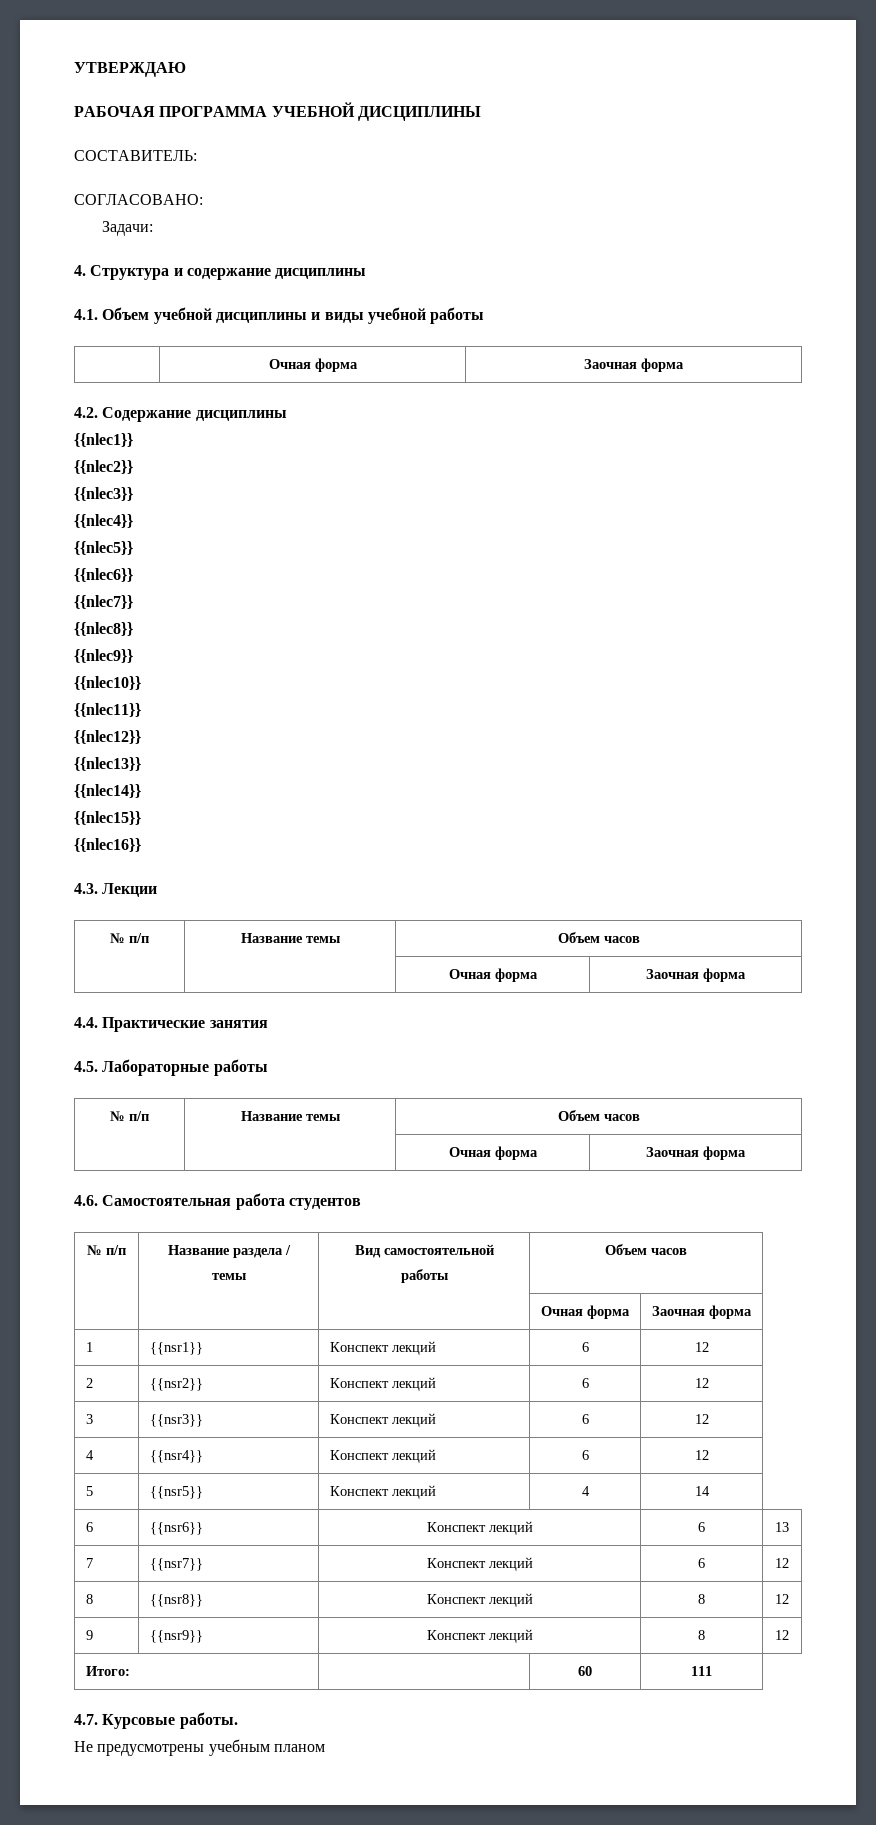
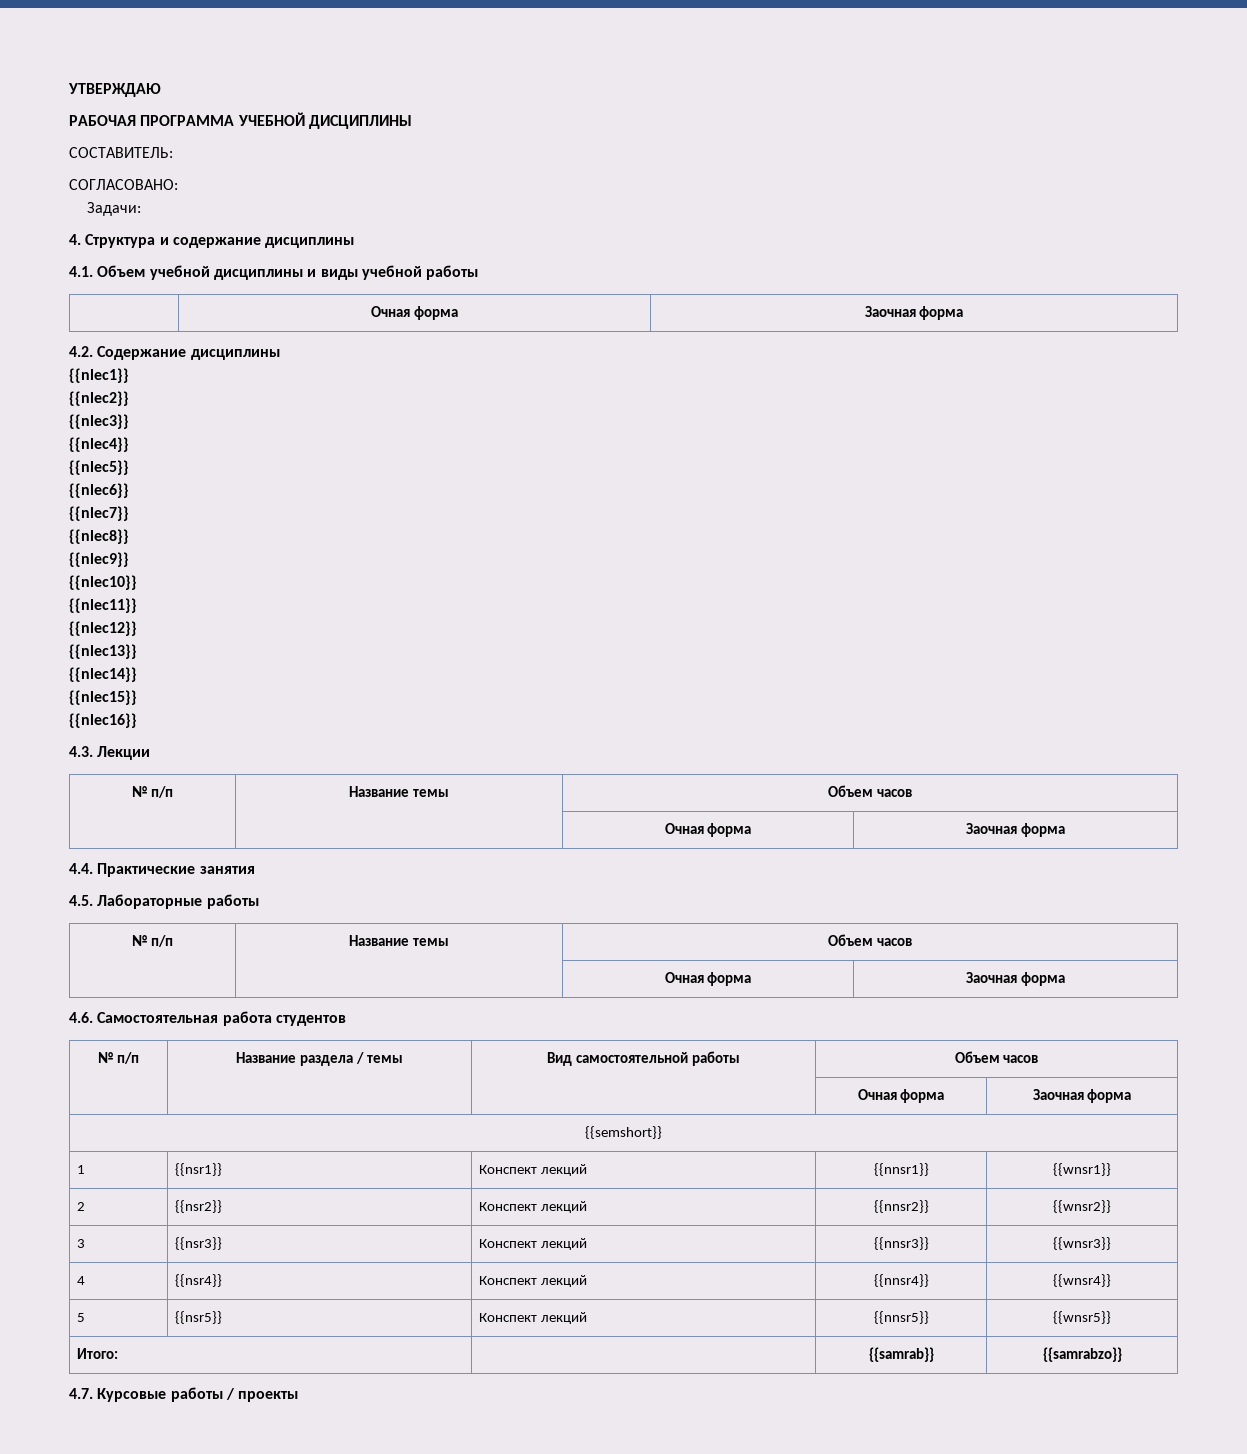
+ {{semshort}}
- 1 | {{nsr1}} | Конспект лекций | 6 | 12
+ 1 | {{nsr1}} | Конспект лекций | {{nnsr1}} | {{wnsr1}}
- 2 | {{nsr2}} | Конспект лекций | 6 | 12
+ 2 | {{nsr2}} | Конспект лекций | {{nnsr2}} | {{wnsr2}}
- 3 | {{nsr3}} | Конспект лекций | 6 | 12
+ 3 | {{nsr3}} | Конспект лекций | {{nnsr3}} | {{wnsr3}}
- 4 | {{nsr4}} | Конспект лекций | 6 | 12
+ 4 | {{nsr4}} | Конспект лекций | {{nnsr4}} | {{wnsr4}}
- 5 | {{nsr5}} | Конспект лекций | 4 | 14
- 6 | {{nsr6}} | Конспект лекций | 6 | 13
- 7 | {{nsr7}} | Конспект лекций | 6 | 12
- 8 | {{nsr8}} | Конспект лекций | 8 | 12
- 9 | {{nsr9}} | Конспект лекций | 8 | 12
+ 5 | {{nsr5}} | Конспект лекций | {{nnsr5}} | {{wnsr5}}
- Итого: | | 60 | 111
+ Итого: | | {{samrab}} | {{samrabzo}}
- 4.7. Курсовые работы.
- Не предусмотрены учебным планом
+ 4.7. Курсовые работы / проекты

